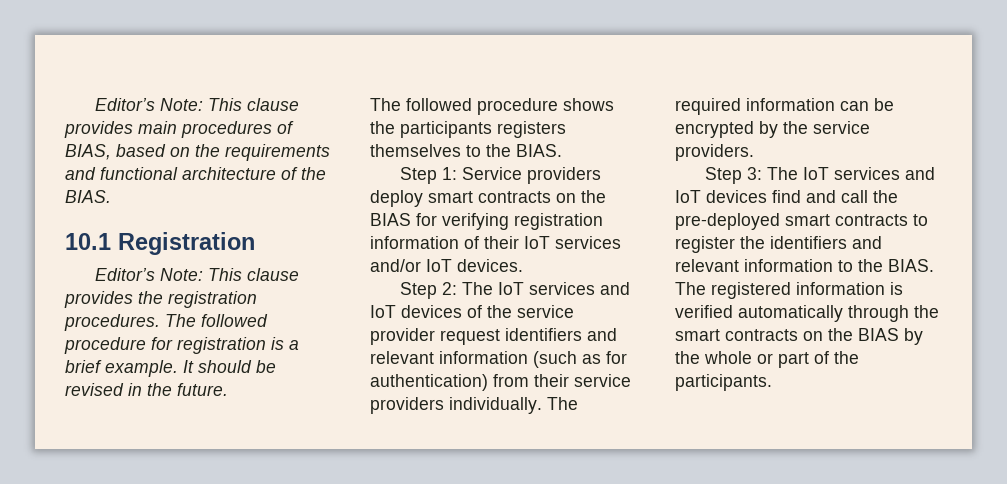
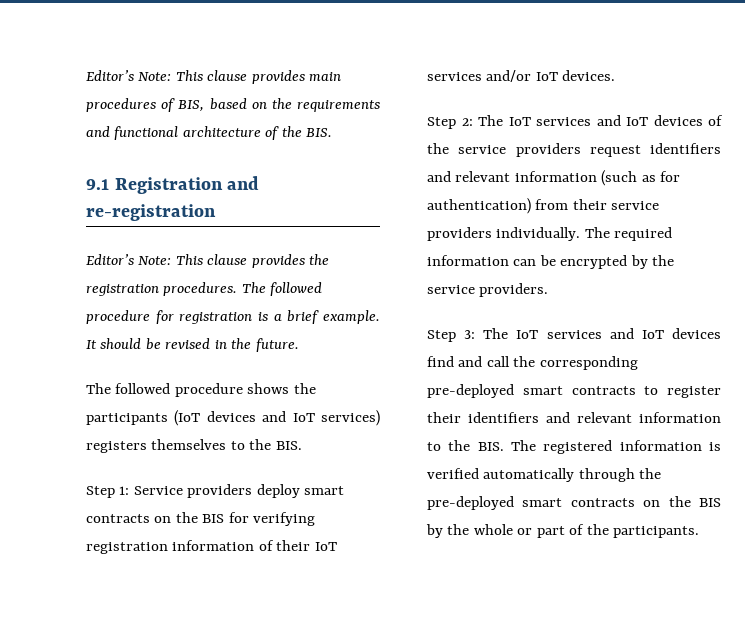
- Editor’s Note: This clause provides main procedures of BIAS, based on the requirements and functional architecture of the BIAS.
- 10.1 Registration
+ Editor’s Note: This clause provides main procedures of BIS, based on the requirements and functional architecture of the BIS.
+ 9.1 Registration and re-registration
- The followed procedure shows the participants registers themselves to the BIAS.
+ The followed procedure shows the participants (IoT devices and IoT services) registers themselves to the BIS.
- Step 1: Service providers deploy smart contracts on the BIAS for verifying registration information of their IoT services and/or IoT devices.
+ Step 1: Service providers deploy smart contracts on the BIS for verifying registration information of their IoT services and/or IoT devices.
- Step 2: The IoT services and IoT devices of the service provider request identifiers and relevant information (such as for authentication) from their service providers individually.
+ Step 2: The IoT services and IoT devices of the service providers request identifiers and relevant information (such as for authentication) from their service providers individually.
- Step 3: The IoT services and IoT devices find and call the pre-deployed smart contracts to register the identifiers and relevant information to the BIAS. The registered information is verified automatically through the smart contracts on the BIAS by the whole or part of the participants.
+ Step 3: The IoT services and IoT devices find and call the corresponding pre-deployed smart contracts to register their identifiers and relevant information to the BIS. The registered information is verified automatically through the pre-deployed smart contracts on the BIS by the whole or part of the participants.

